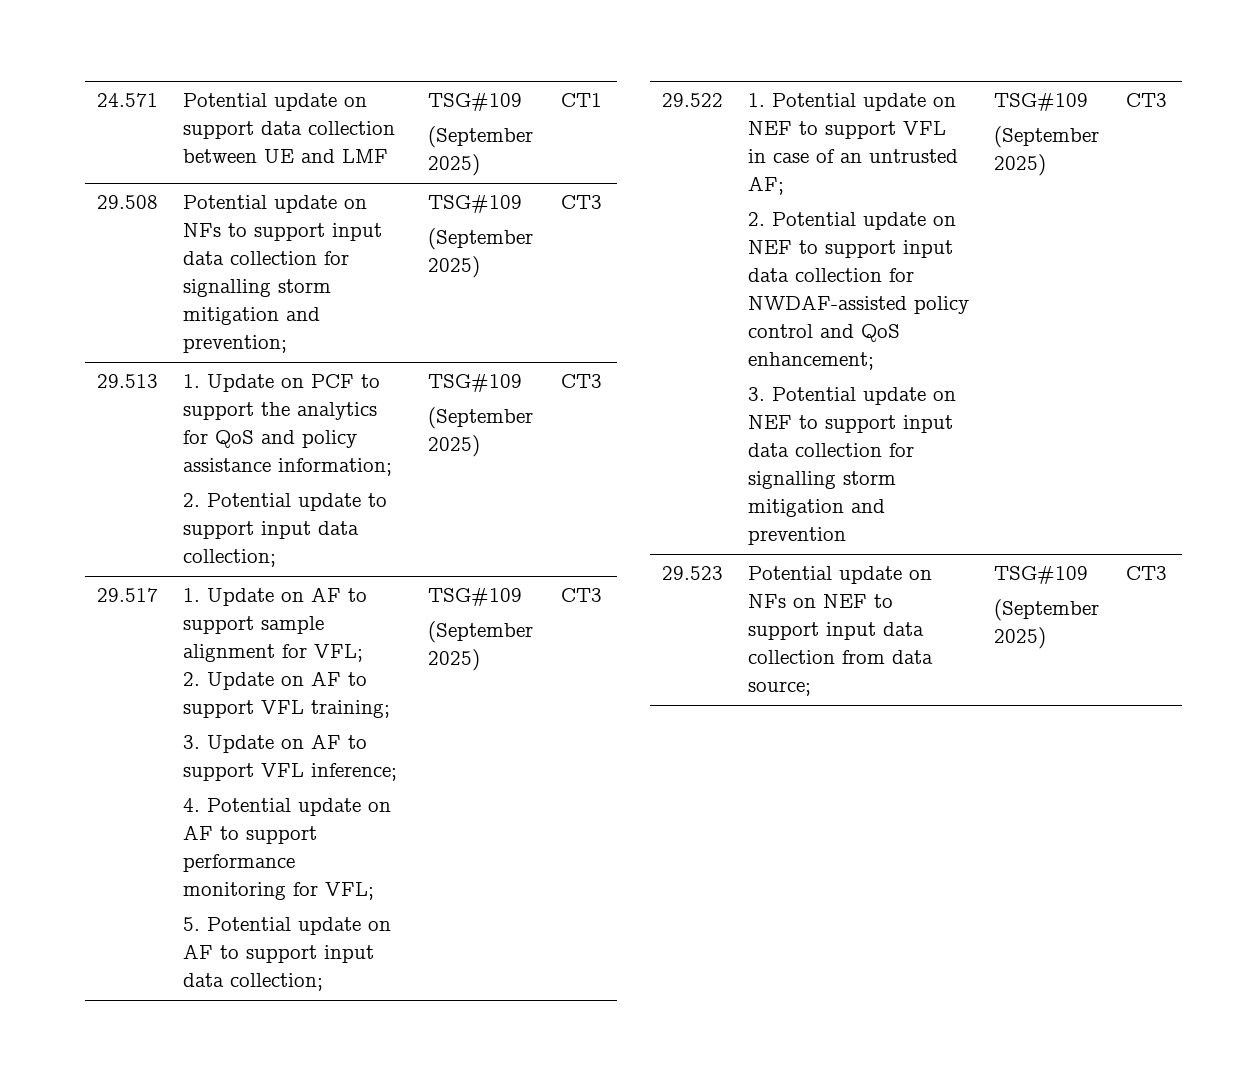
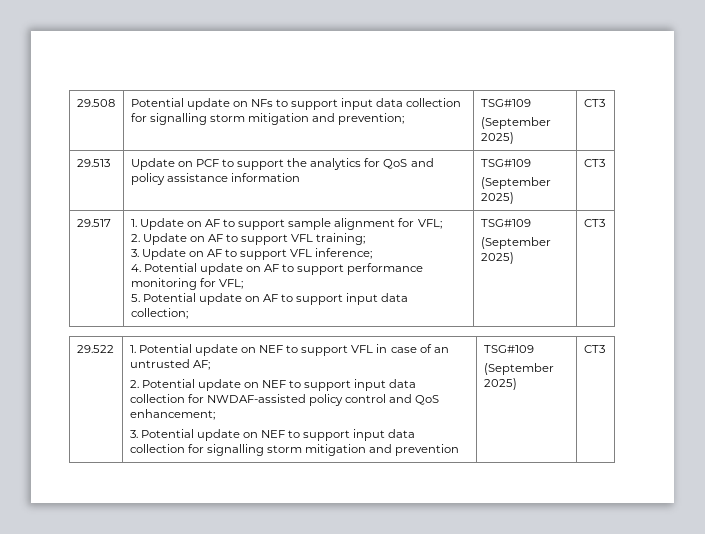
- 24.571 | Potential update on support data collection between UE and LMF | TSG#109
- (September 2025) | CT1
- 29.513 | 1. Update on PCF to support the analytics for QoS and policy assistance information;
- 2. Potential update to support input data collection; | TSG#109
+ 29.513 | Update on PCF to support the analytics for QoS and policy assistance information | TSG#109
- 29.523 | Potential update on NFs on NEF to support input data collection from data source; | TSG#109
- (September 2025) | CT3

